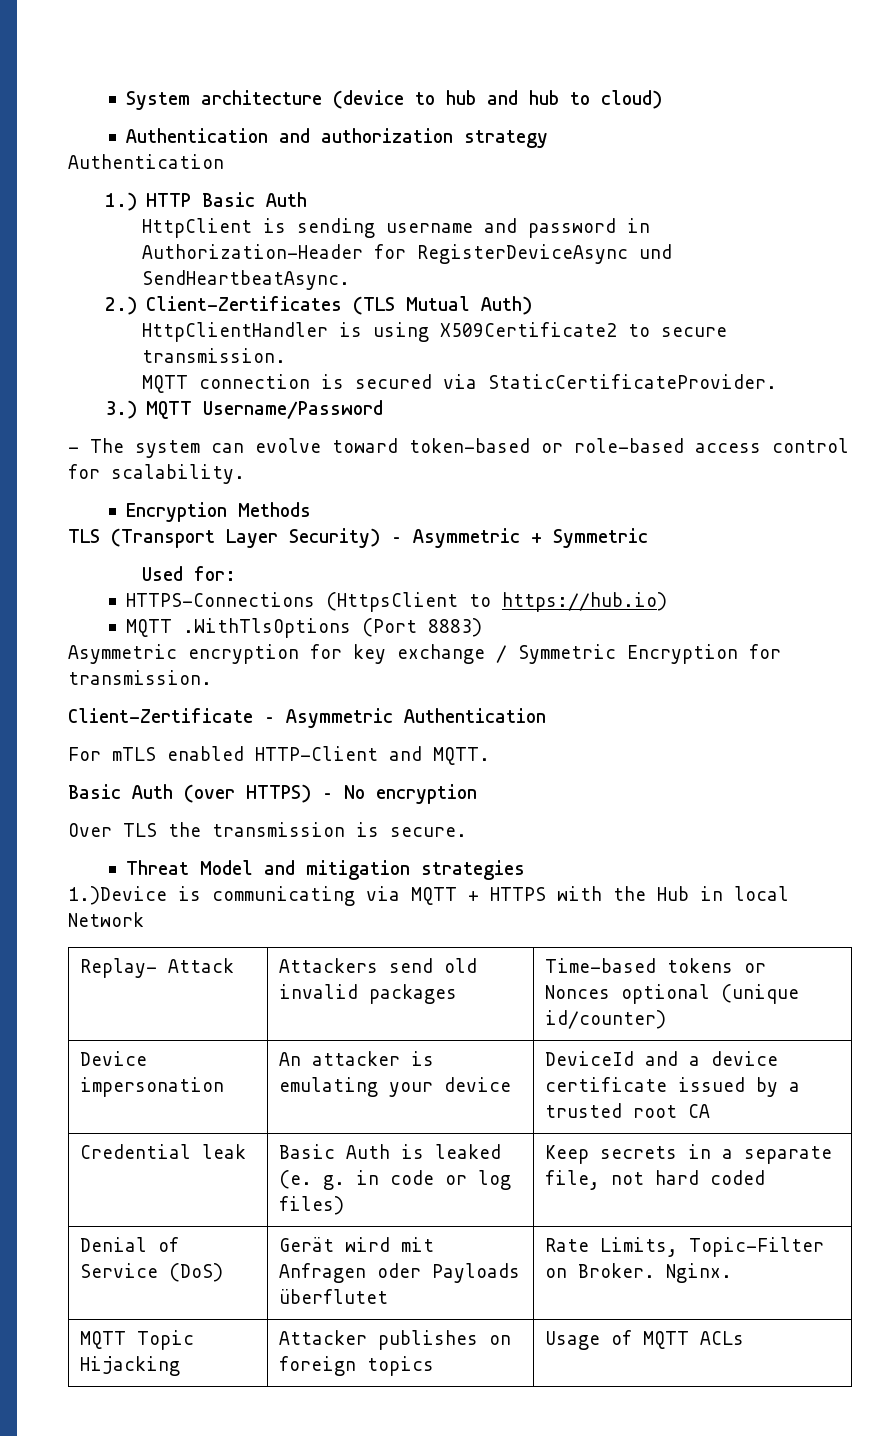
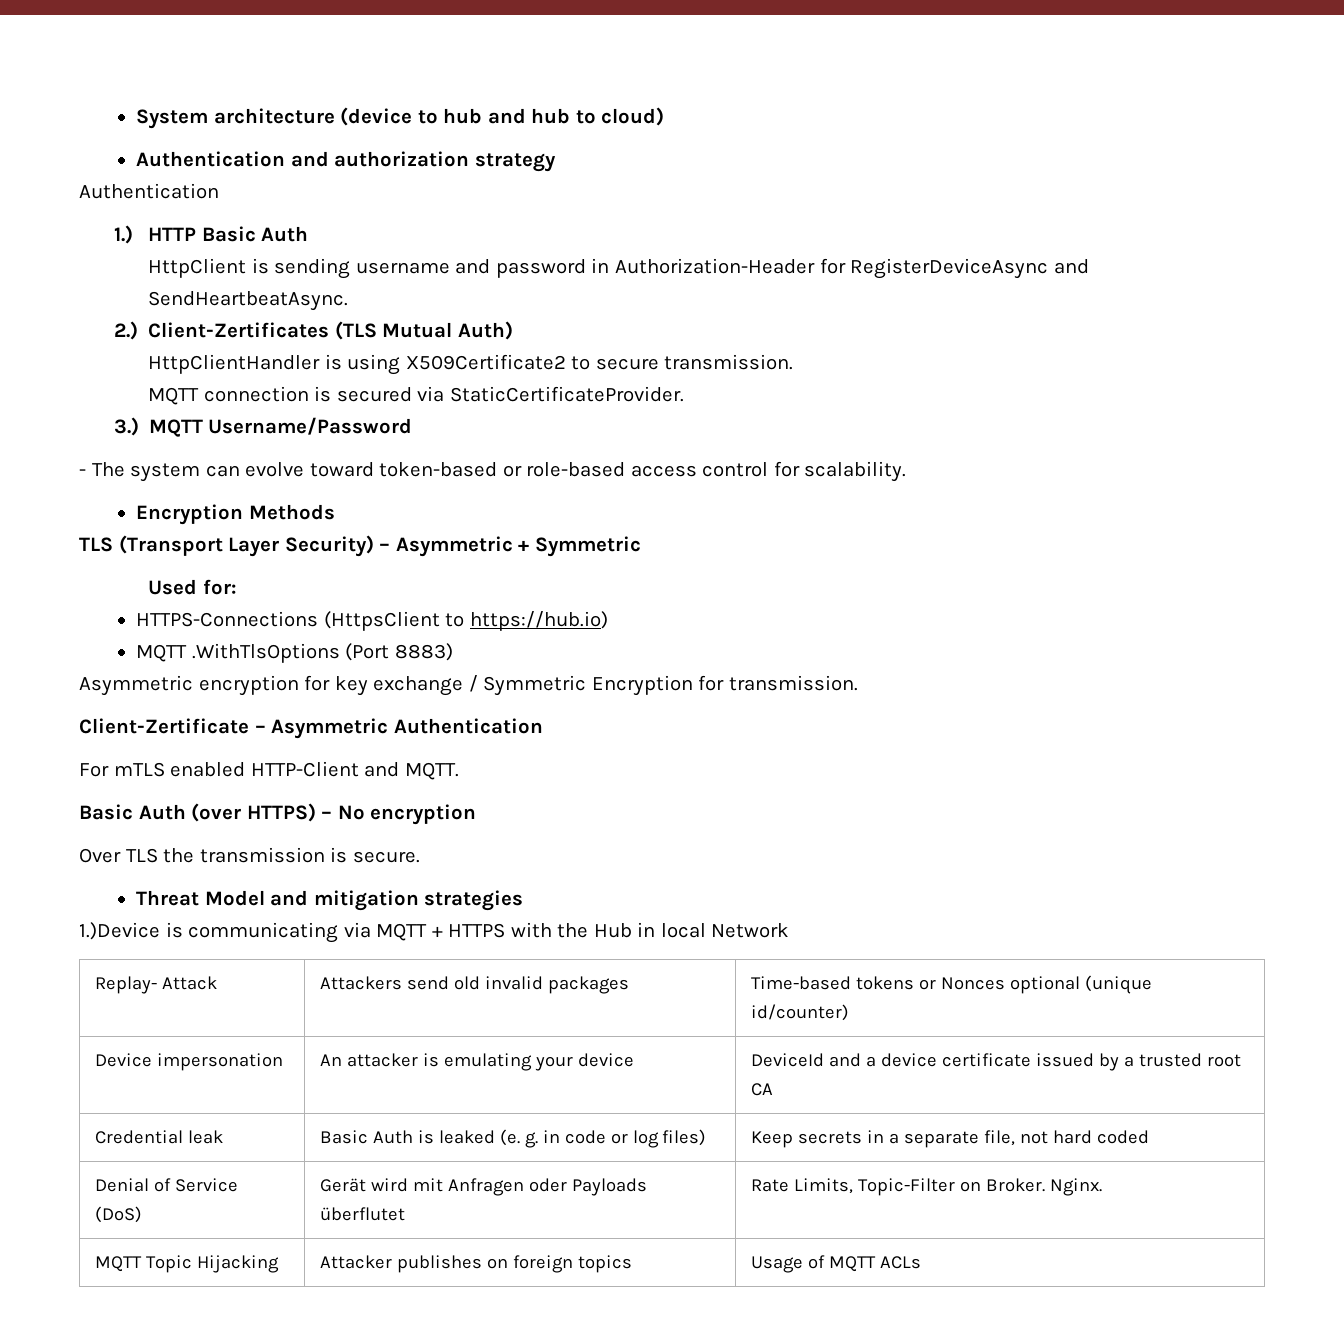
- HttpClient is sending username and password in Authorization-Header for RegisterDeviceAsync und SendHeartbeatAsync.
+ HttpClient is sending username and password in Authorization-Header for RegisterDeviceAsync and SendHeartbeatAsync.

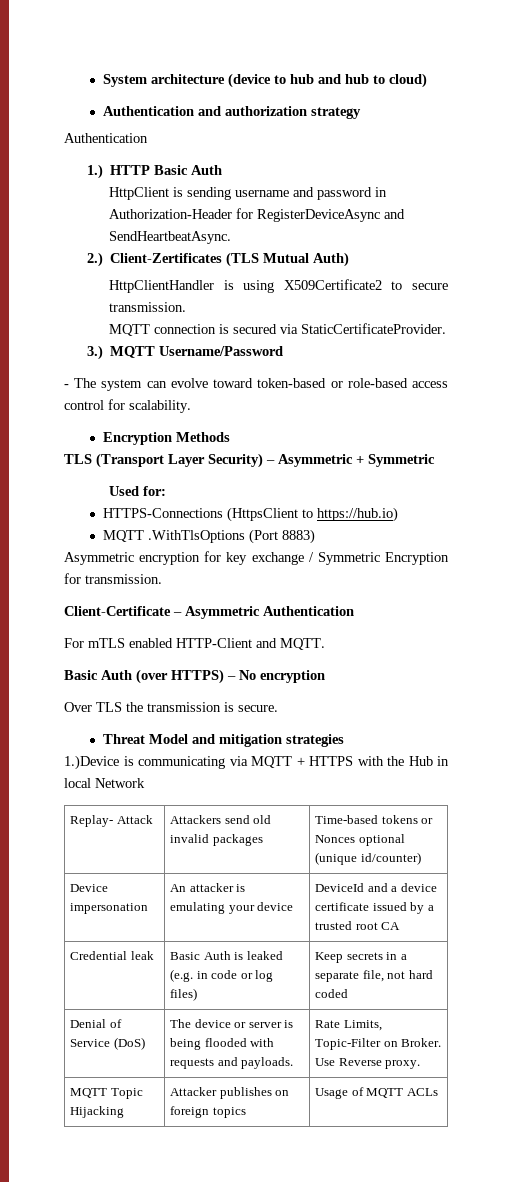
- Client-Zertificate – Asymmetric Authentication
+ Client-Certificate – Asymmetric Authentication
- Credential leak | Basic Auth is leaked (e. g. in code or log files) | Keep secrets in a separate file, not hard coded
+ Credential leak | Basic Auth is leaked (e.g. in code or log files) | Keep secrets in a separate file, not hard coded
- Denial of Service (DoS) | Gerät wird mit Anfragen oder Payloads überflutet | Rate Limits, Topic-Filter on Broker. Nginx.
+ Denial of Service (DoS) | The device or server is being flooded with requests and payloads. | Rate Limits, Topic-Filter on Broker. Use Reverse proxy.

